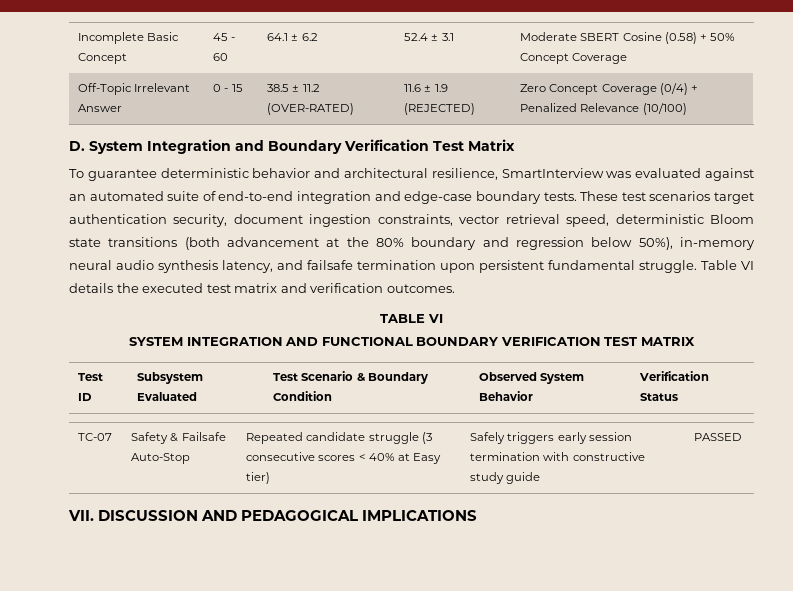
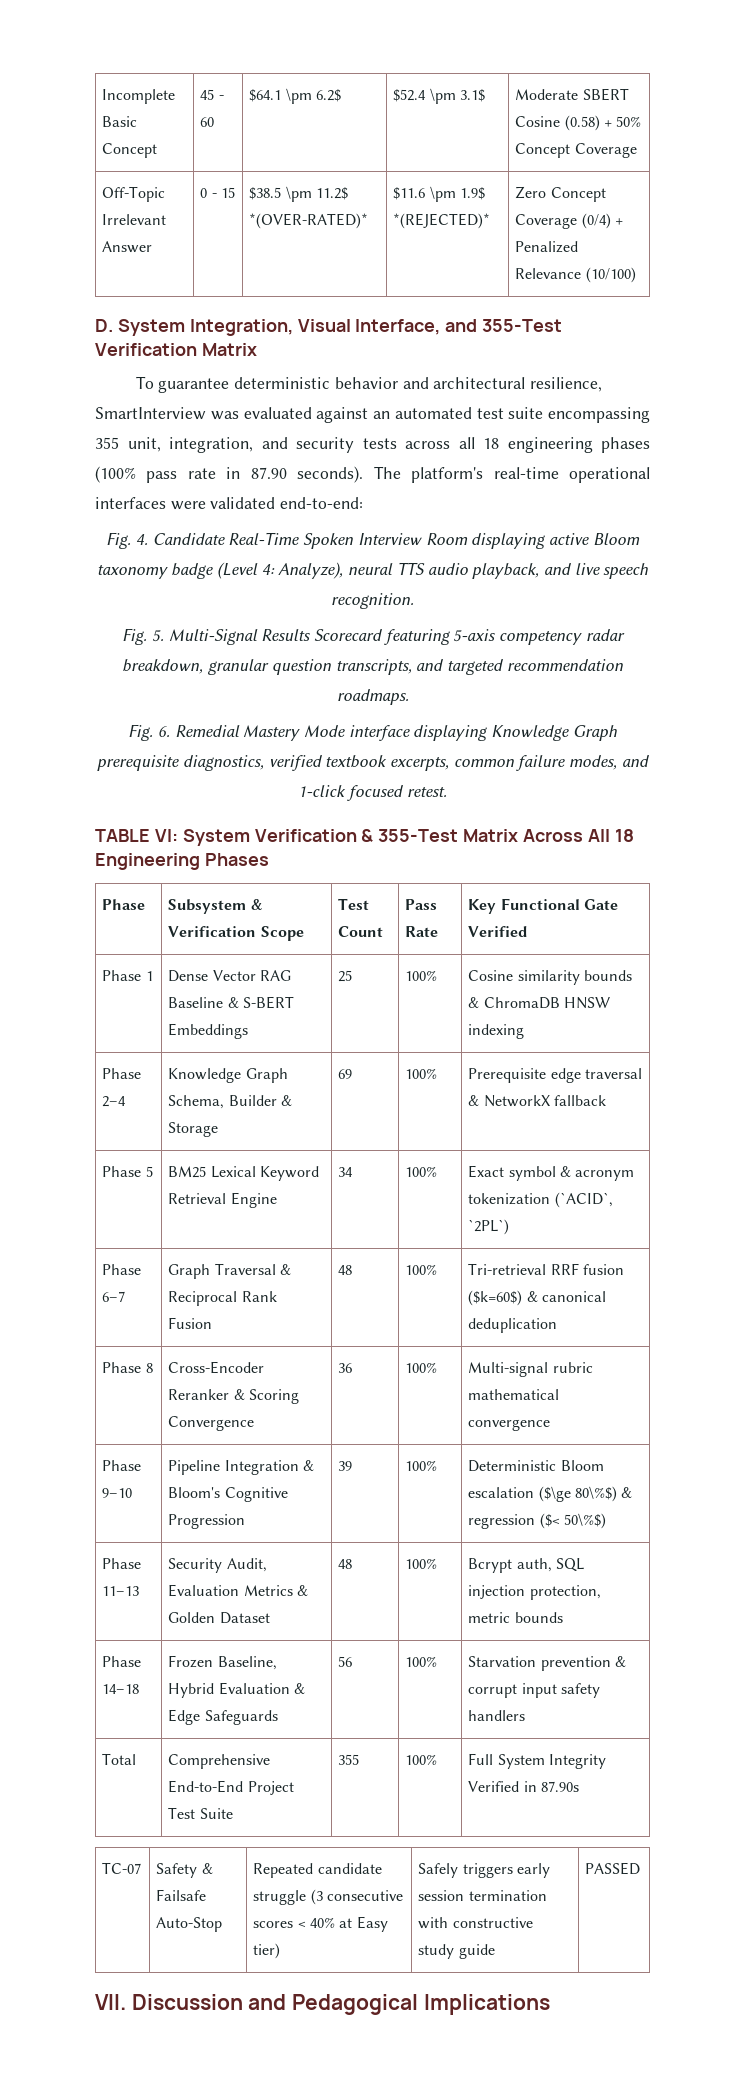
- Incomplete Basic Concept | 45 - 60 | 64.1 ± 6.2 | 52.4 ± 3.1 | Moderate SBERT Cosine (0.58) + 50% Concept Coverage
+ Incomplete Basic Concept | 45 - 60 | $64.1 \pm 6.2$ | $52.4 \pm 3.1$ | Moderate SBERT Cosine (0.58) + 50% Concept Coverage
- Off-Topic Irrelevant Answer | 0 - 15 | 38.5 ± 11.2 (OVER-RATED) | 11.6 ± 1.9 (REJECTED) | Zero Concept Coverage (0/4) + Penalized Relevance (10/100)
+ Off-Topic Irrelevant Answer | 0 - 15 | $38.5 \pm 11.2$ *(OVER-RATED)* | $11.6 \pm 1.9$ *(REJECTED)* | Zero Concept Coverage (0/4) + Penalized Relevance (10/100)
- D. System Integration and Boundary Verification Test Matrix
+ D. System Integration, Visual Interface, and 355-Test Verification Matrix
- To guarantee deterministic behavior and architectural resilience, SmartInterview was evaluated against an automated suite of end-to-end integration and edge-case boundary tests. These test scenarios target authentication security, document ingestion constraints, vector retrieval speed, deterministic Bloom state transitions (both advancement at the 80% boundary and regression below 50%), in-memory neural audio synthesis latency, and failsafe termination upon persistent fundamental struggle. Table VI details the executed test matrix and verification outcomes.
- TABLE VI
- SYSTEM INTEGRATION AND FUNCTIONAL BOUNDARY VERIFICATION TEST MATRIX
- Test ID | Subsystem Evaluated | Test Scenario & Boundary Condition | Observed System Behavior | Verification Status
+ To guarantee deterministic behavior and architectural resilience, SmartInterview was evaluated against an automated test suite encompassing 355 unit, integration, and security tests across all 18 engineering phases (100% pass rate in 87.90 seconds). The platform's real-time operational interfaces were validated end-to-end:
+ Fig. 4. Candidate Real-Time Spoken Interview Room displaying active Bloom taxonomy badge (Level 4: Analyze), neural TTS audio playback, and live speech recognition.
+ Fig. 5. Multi-Signal Results Scorecard featuring 5-axis competency radar breakdown, granular question transcripts, and targeted recommendation roadmaps.
+ Fig. 6. Remedial Mastery Mode interface displaying Knowledge Graph prerequisite diagnostics, verified textbook excerpts, common failure modes, and 1-click focused retest.
+ TABLE VI: System Verification & 355-Test Matrix Across All 18 Engineering Phases
+ Phase | Subsystem & Verification Scope | Test Count | Pass Rate | Key Functional Gate Verified
+ Phase 1 | Dense Vector RAG Baseline & S-BERT Embeddings | 25 | 100% | Cosine similarity bounds & ChromaDB HNSW indexing
+ Phase 2–4 | Knowledge Graph Schema, Builder & Storage | 69 | 100% | Prerequisite edge traversal & NetworkX fallback
+ Phase 5 | BM25 Lexical Keyword Retrieval Engine | 34 | 100% | Exact symbol & acronym tokenization (`ACID`, `2PL`)
+ Phase 6–7 | Graph Traversal & Reciprocal Rank Fusion | 48 | 100% | Tri-retrieval RRF fusion ($k=60$) & canonical deduplication
+ Phase 8 | Cross-Encoder Reranker & Scoring Convergence | 36 | 100% | Multi-signal rubric mathematical convergence
+ Phase 9–10 | Pipeline Integration & Bloom's Cognitive Progression | 39 | 100% | Deterministic Bloom escalation ($\ge 80\%$) & regression ($< 50\%$)
+ Phase 11–13 | Security Audit, Evaluation Metrics & Golden Dataset | 48 | 100% | Bcrypt auth, SQL injection protection, metric bounds
+ Phase 14–18 | Frozen Baseline, Hybrid Evaluation & Edge Safeguards | 56 | 100% | Starvation prevention & corrupt input safety handlers
+ Total | Comprehensive End-to-End Project Test Suite | 355 | 100% | Full System Integrity Verified in 87.90s
- VII. DISCUSSION AND PEDAGOGICAL IMPLICATIONS
+ VII. Discussion and Pedagogical Implications

